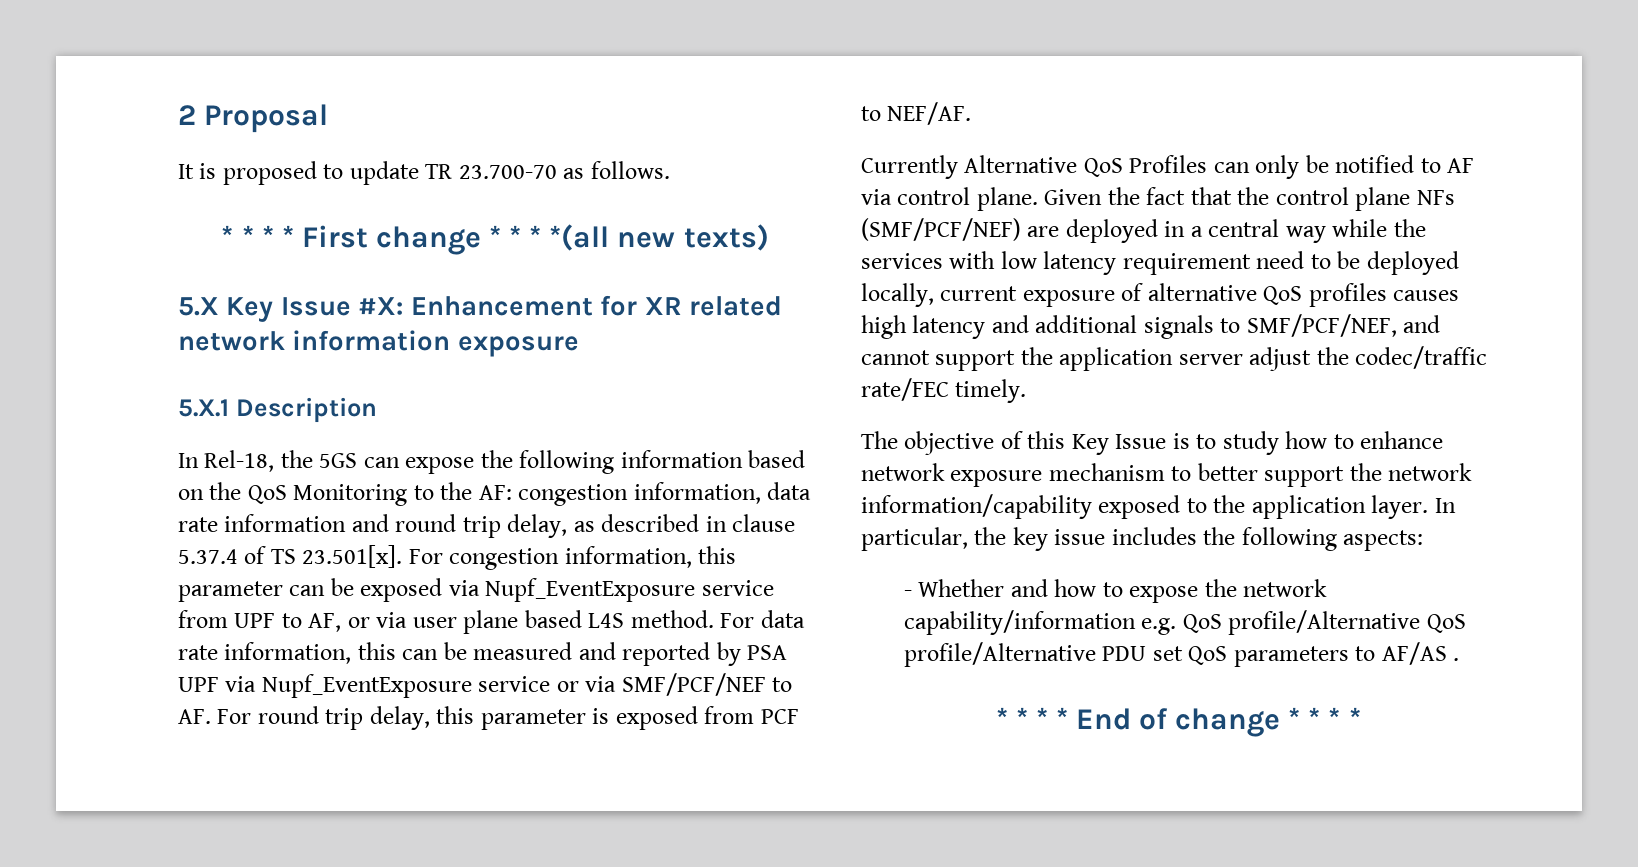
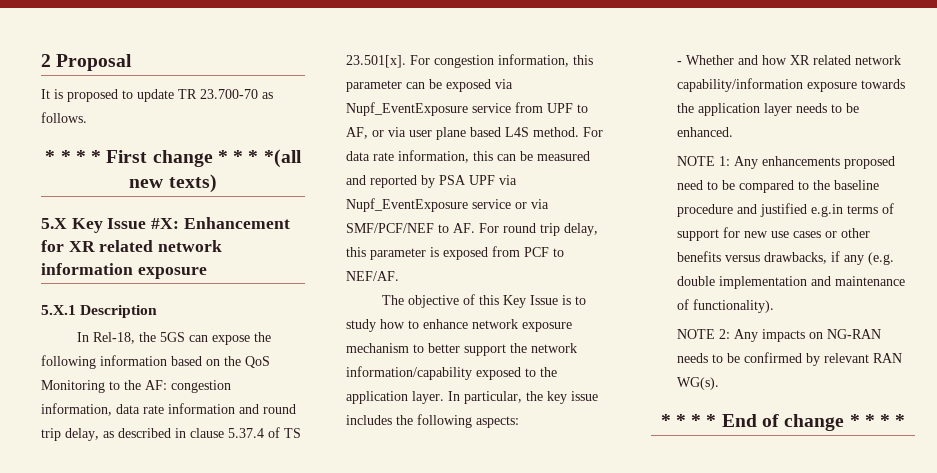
- Currently Alternative QoS Profiles can only be notified to AF via control plane. Given the fact that the control plane NFs (SMF/PCF/NEF) are deployed in a central way while the services with low latency requirement need to be deployed locally, current exposure of alternative QoS profiles causes high latency and additional signals to SMF/PCF/NEF, and cannot support the application server adjust the codec/traffic rate/FEC timely.
- - Whether and how to expose the network capability/information e.g. QoS profile/Alternative QoS profile/Alternative PDU set QoS parameters to AF/AS .
+ - Whether and how XR related network capability/information exposure towards the application layer needs to be enhanced.
+ NOTE 1: Any enhancements proposed need to be compared to the baseline procedure and justified e.g.in terms of support for new use cases or other benefits versus drawbacks, if any (e.g. double implementation and maintenance of functionality).
+ NOTE 2: Any impacts on NG-RAN needs to be confirmed by relevant RAN WG(s).

